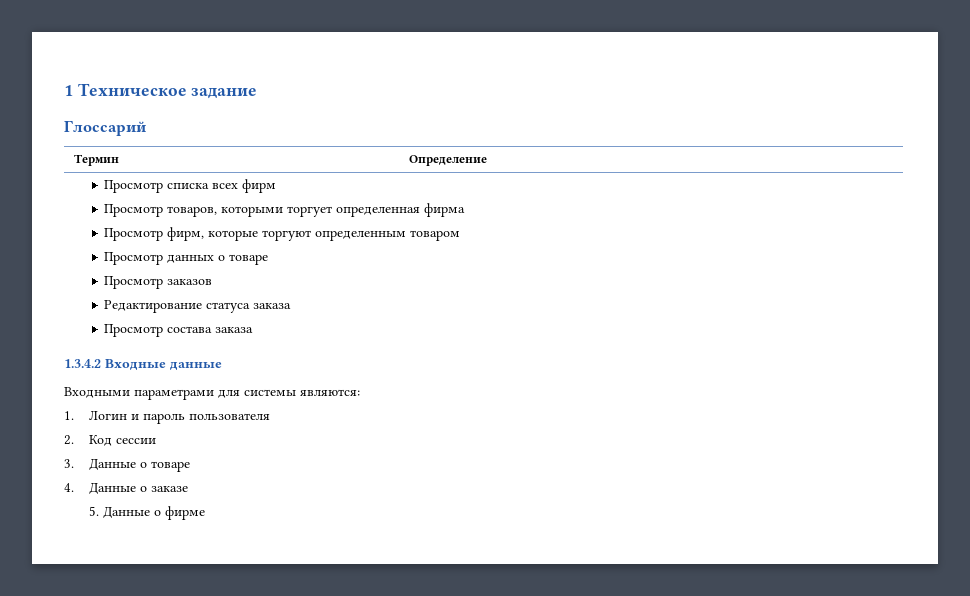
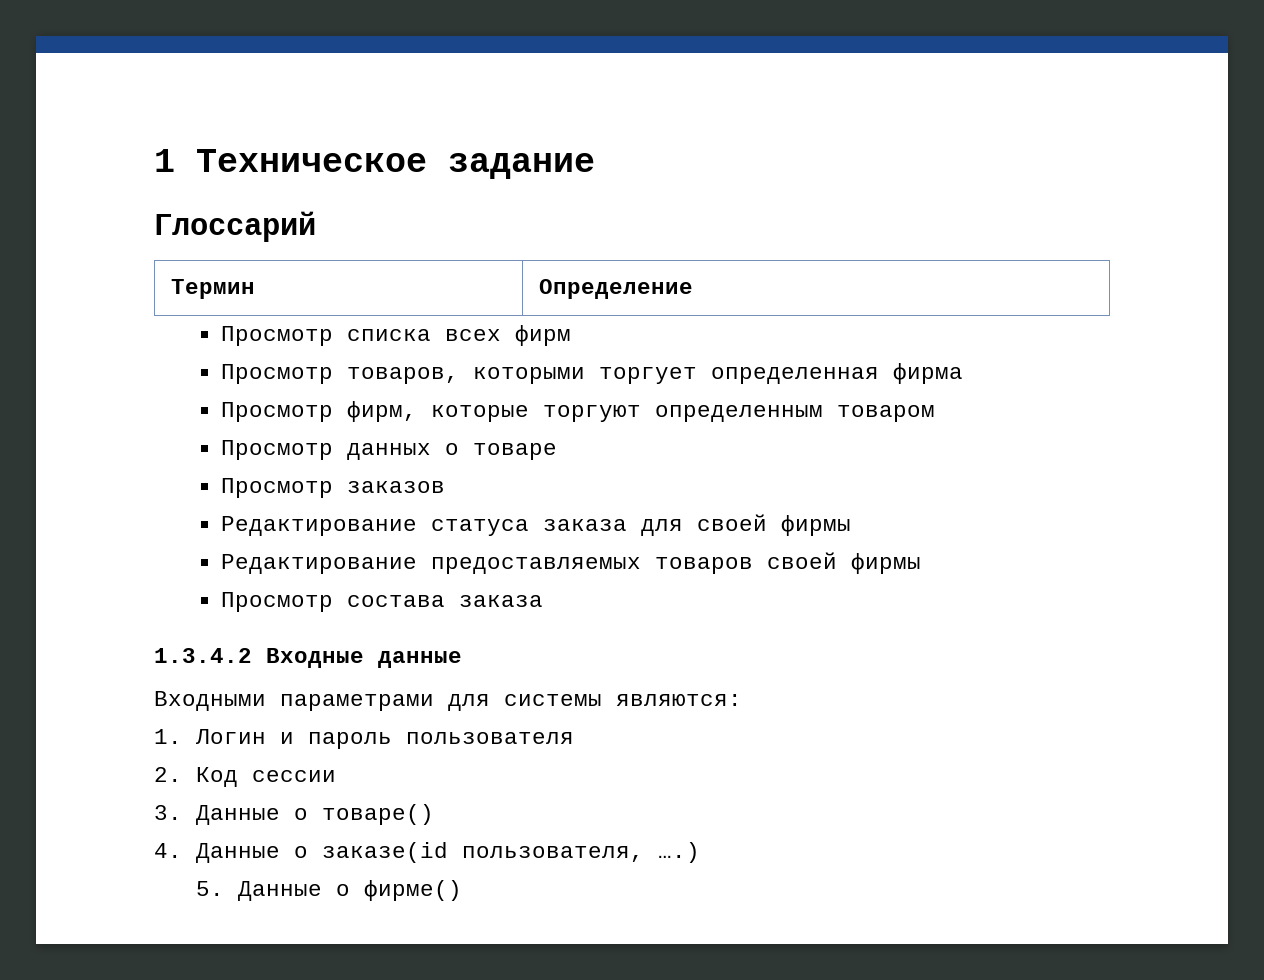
- Редактирование статуса заказа
+ Редактирование статуса заказа для своей фирмы
+ Редактирование предоставляемых товаров своей фирмы
- 3. Данные о товаре
+ 3. Данные о товаре()
- 4. Данные о заказе
+ 4. Данные о заказе(id пользователя, ….)
- 5. Данные о фирме
+ 5. Данные о фирме()

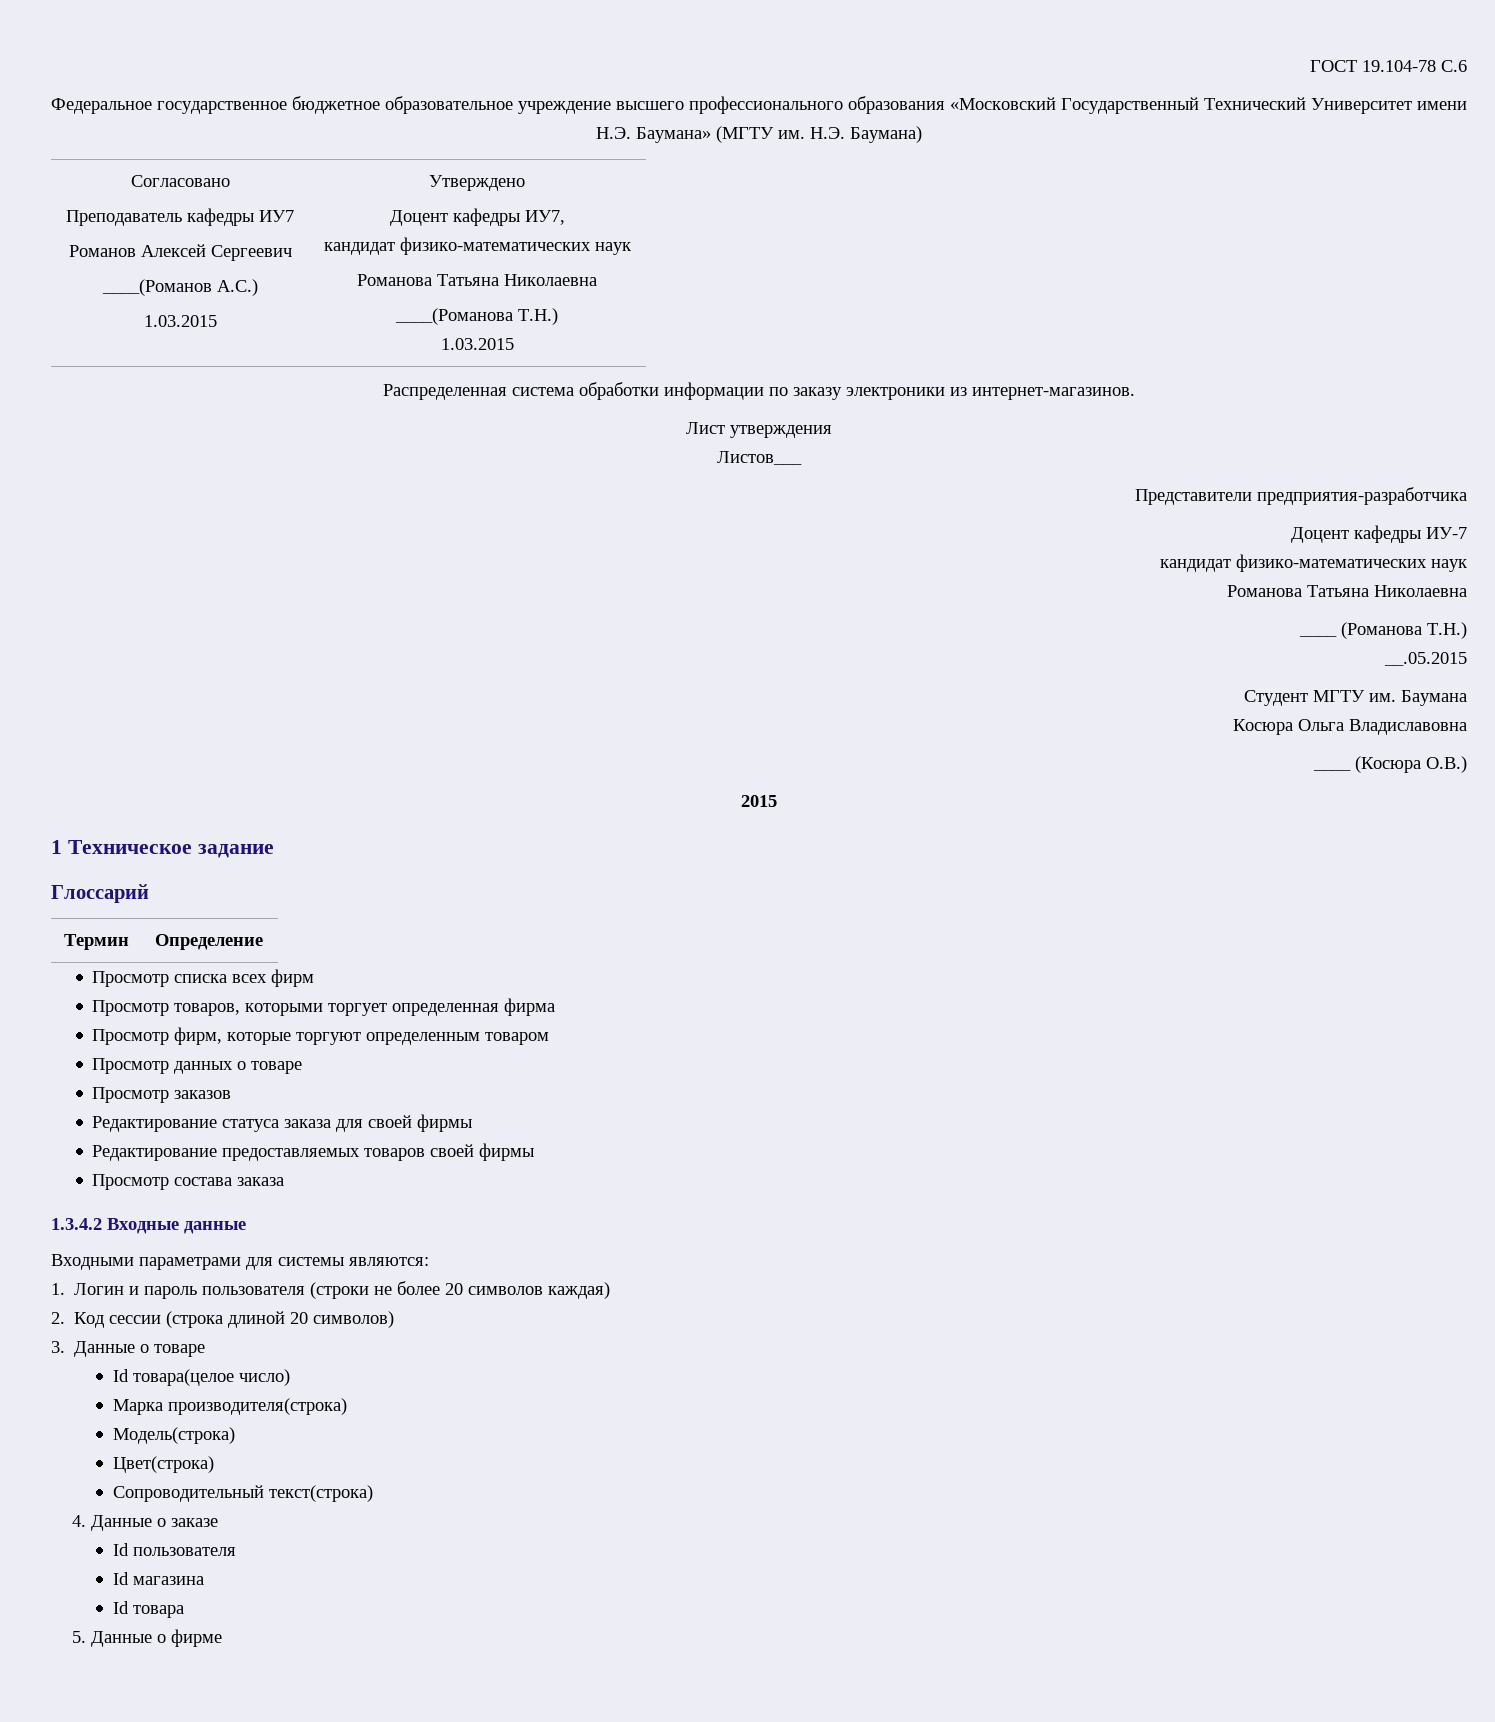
+ ГОСТ 19.104-78 С.6
+ Федеральное государственное бюджетное образовательное учреждение высшего профессионального образования «Московский Государственный Технический Университет имени Н.Э. Баумана» (МГТУ им. Н.Э. Баумана)
+ Согласовано
+ Преподаватель кафедры ИУ7
+ Романов Алексей Сергеевич
+ ____(Романов А.С.)
+ 1.03.2015 | Утверждено
+ Доцент кафедры ИУ7,
+ кандидат физико-математических наук
+ Романова Татьяна Николаевна
+ ____(Романова Т.Н.)
+ 1.03.2015
+ Распределенная система обработки информации по заказу электроники из интернет-магазинов.
+ Лист утверждения
+ Листов___
+ Представители предприятия-разработчика
+ Доцент кафедры ИУ-7
+ кандидат физико-математических наук
+ Романова Татьяна Николаевна
+ ____ (Романова Т.Н.)
+ __.05.2015
+ Студент МГТУ им. Баумана
+ Косюра Ольга Владиславовна
+ ____ (Косюра О.В.)
+ 2015
- 1. Логин и пароль пользователя
+ 1. Логин и пароль пользователя (строки не более 20 символов каждая)
- 2. Код сессии
+ 2. Код сессии (строка длиной 20 символов)
- 3. Данные о товаре()
- 4. Данные о заказе(id пользователя, ….)
+ 3. Данные о товаре
+ Id товара(целое число)
+ Марка производителя(строка)
+ Модель(строка)
+ Цвет(строка)
+ Сопроводительный текст(строка)
+ 4. Данные о заказе
+ Id пользователя
+ Id магазина
+ Id товара
- 5. Данные о фирме()
+ 5. Данные о фирме

